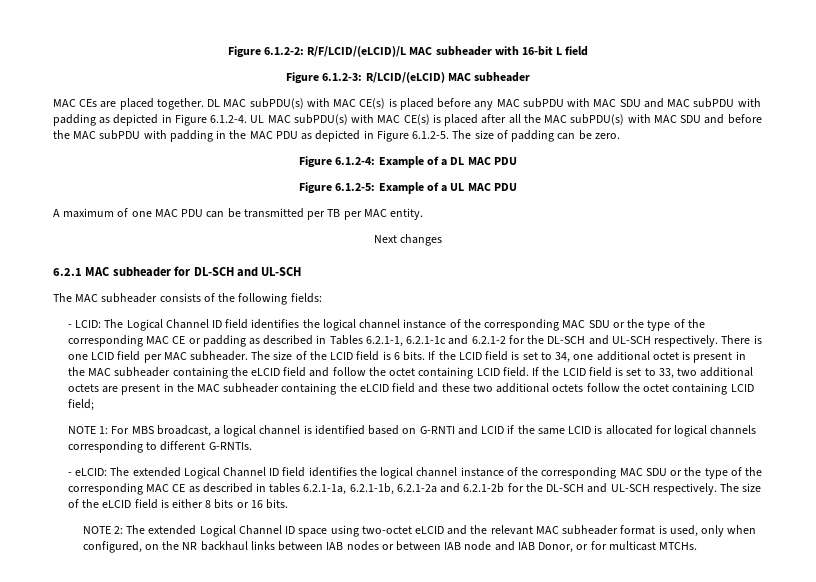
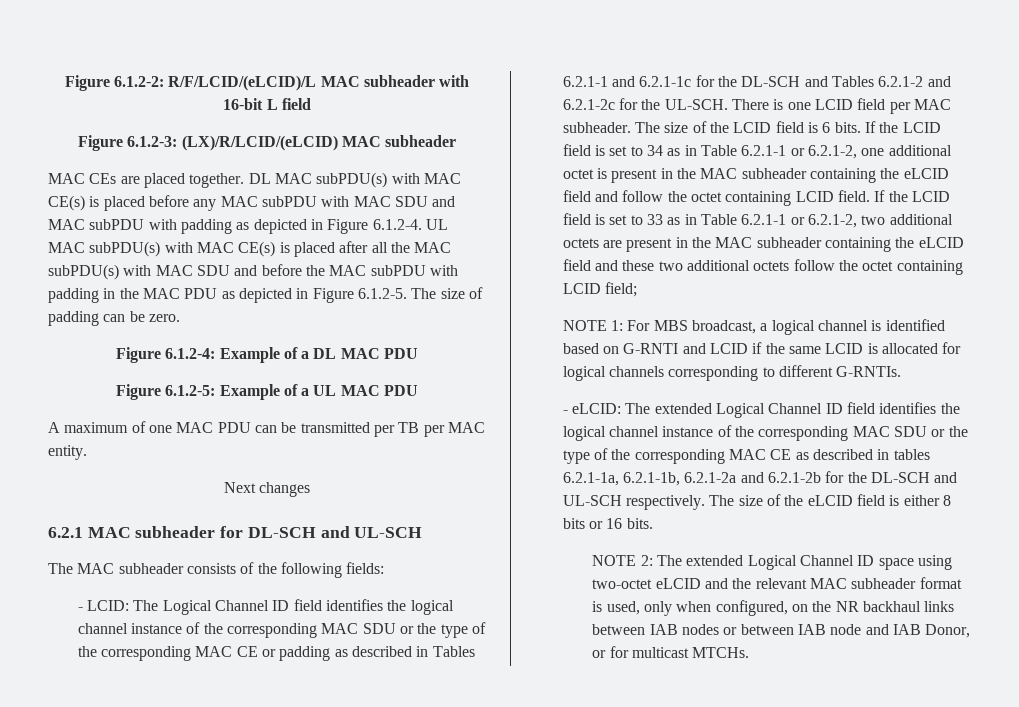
- Figure 6.1.2-3: R/LCID/(eLCID) MAC subheader
+ Figure 6.1.2-3: (LX)/R/LCID/(eLCID) MAC subheader
- - LCID: The Logical Channel ID field identifies the logical channel instance of the corresponding MAC SDU or the type of the corresponding MAC CE or padding as described in Tables 6.2.1-1, 6.2.1-1c and 6.2.1-2 for the DL-SCH and UL-SCH respectively.
+ - LCID: The Logical Channel ID field identifies the logical channel instance of the corresponding MAC SDU or the type of the corresponding MAC CE or padding as described in Tables 6.2.1-1 and 6.2.1-1c for the DL-SCH and Tables 6.2.1-2 and 6.2.1-2c for the UL-SCH.
- If the LCID field is set to 34, one additional octet is present in the MAC subheader containing the eLCID field and follow the octet containing LCID field.
+ If the LCID field is set to 34 as in Table 6.2.1-1 or 6.2.1-2, one additional octet is present in the MAC subheader containing the eLCID field and follow the octet containing LCID field.
- If the LCID field is set to 33, two additional octets are present in the MAC subheader containing the eLCID field and these two additional octets follow the octet containing LCID field;
+ If the LCID field is set to 33 as in Table 6.2.1-1 or 6.2.1-2, two additional octets are present in the MAC subheader containing the eLCID field and these two additional octets follow the octet containing LCID field;

